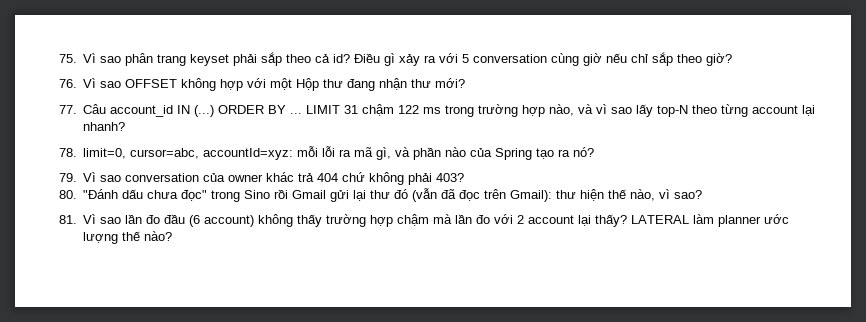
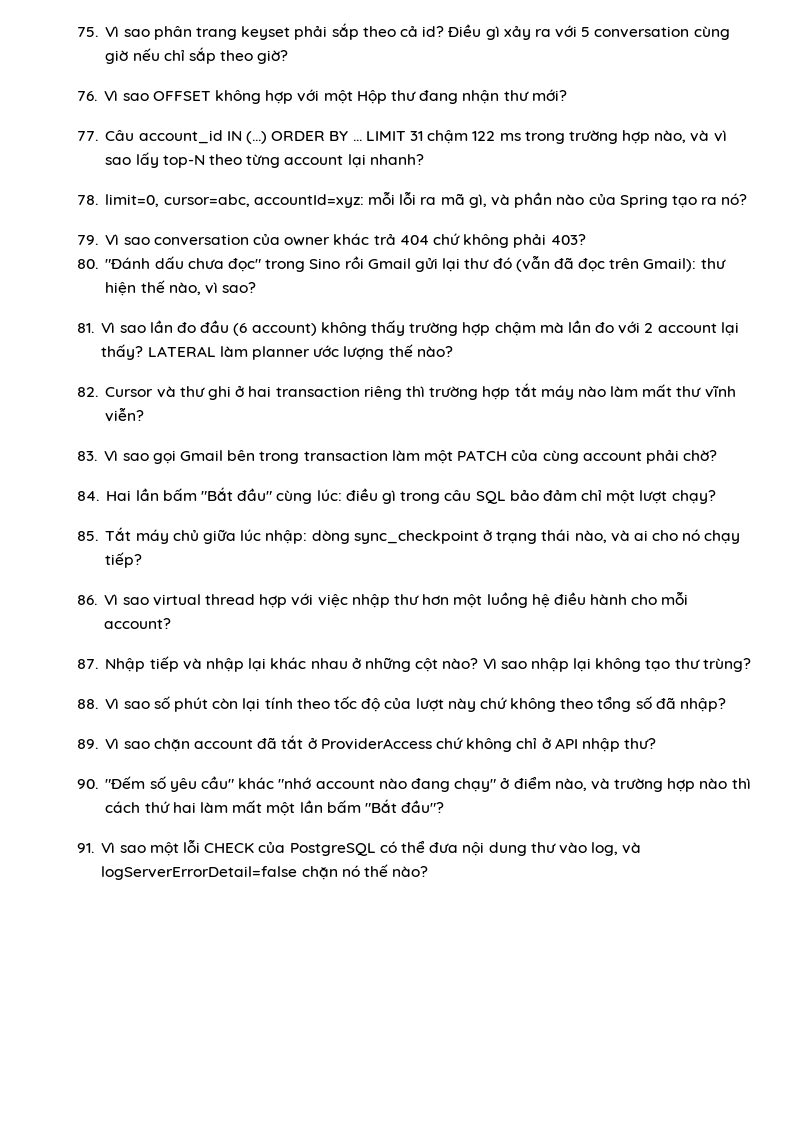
+ 82. Cursor và thư ghi ở hai transaction riêng thì trường hợp tắt máy nào làm mất thư vĩnh viễn?
+ 83. Vì sao gọi Gmail bên trong transaction làm một PATCH của cùng account phải chờ?
+ 84. Hai lần bấm "Bắt đầu" cùng lúc: điều gì trong câu SQL bảo đảm chỉ một lượt chạy?
+ 85. Tắt máy chủ giữa lúc nhập: dòng sync_checkpoint ở trạng thái nào, và ai cho nó chạy tiếp?
+ 86. Vì sao virtual thread hợp với việc nhập thư hơn một luồng hệ điều hành cho mỗi account?
+ 87. Nhập tiếp và nhập lại khác nhau ở những cột nào? Vì sao nhập lại không tạo thư trùng?
+ 88. Vì sao số phút còn lại tính theo tốc độ của lượt này chứ không theo tổng số đã nhập?
+ 89. Vì sao chặn account đã tắt ở ProviderAccess chứ không chỉ ở API nhập thư?
+ 90. "Đếm số yêu cầu" khác "nhớ account nào đang chạy" ở điểm nào, và trường hợp nào thì cách thứ hai làm mất một lần bấm "Bắt đầu"?
+ 91. Vì sao một lỗi CHECK của PostgreSQL có thể đưa nội dung thư vào log, và logServerErrorDetail=false chặn nó thế nào?

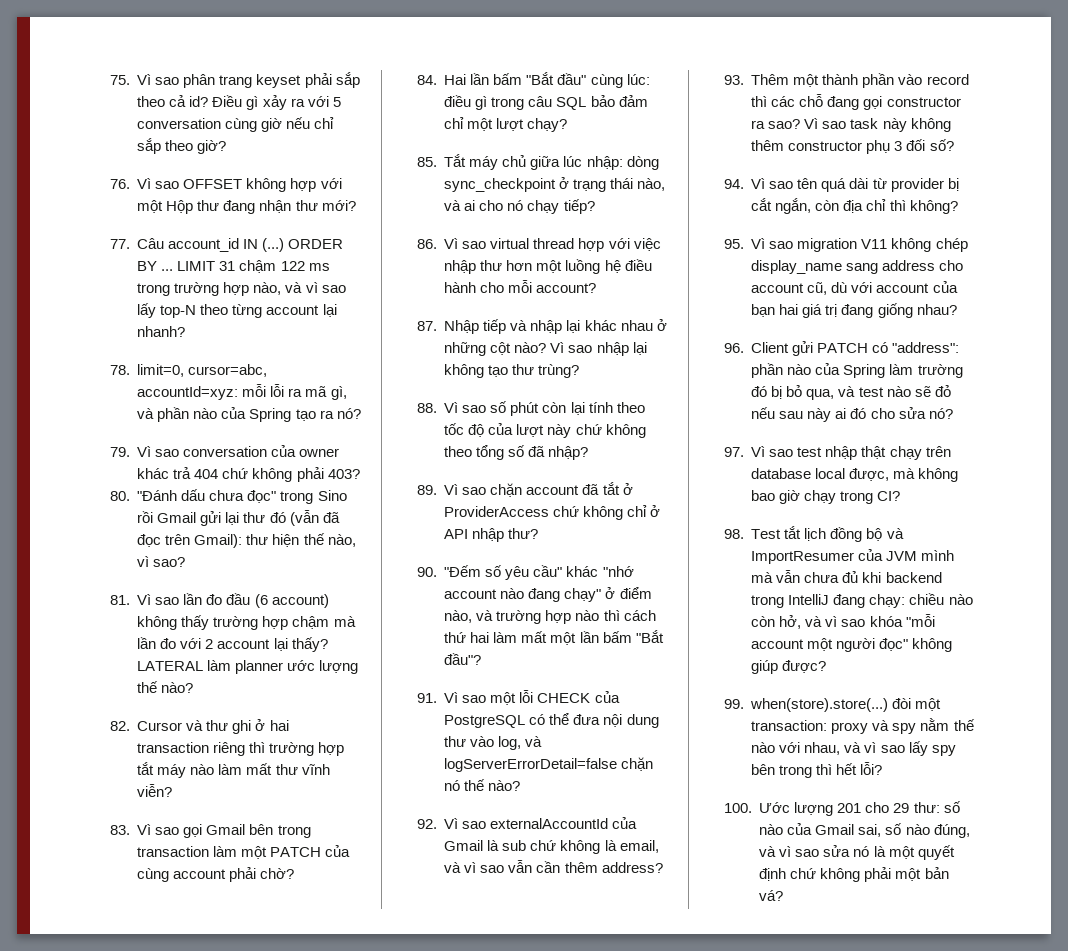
+ 92. Vì sao externalAccountId của Gmail là sub chứ không là email, và vì sao vẫn cần thêm address?
+ 93. Thêm một thành phần vào record thì các chỗ đang gọi constructor ra sao? Vì sao task này không thêm constructor phụ 3 đối số?
+ 94. Vì sao tên quá dài từ provider bị cắt ngắn, còn địa chỉ thì không?
+ 95. Vì sao migration V11 không chép display_name sang address cho account cũ, dù với account của bạn hai giá trị đang giống nhau?
+ 96. Client gửi PATCH có "address": phần nào của Spring làm trường đó bị bỏ qua, và test nào sẽ đỏ nếu sau này ai đó cho sửa nó?
+ 97. Vì sao test nhập thật chạy trên database local được, mà không bao giờ chạy trong CI?
+ 98. Test tắt lịch đồng bộ và ImportResumer của JVM mình mà vẫn chưa đủ khi backend trong IntelliJ đang chạy: chiều nào còn hở, và vì sao khóa "mỗi account một người đọc" không giúp được?
+ 99. when(store).store(...) đòi một transaction: proxy và spy nằm thế nào với nhau, và vì sao lấy spy bên trong thì hết lỗi?
+ 100. Ước lượng 201 cho 29 thư: số nào của Gmail sai, số nào đúng, và vì sao sửa nó là một quyết định chứ không phải một bản vá?

